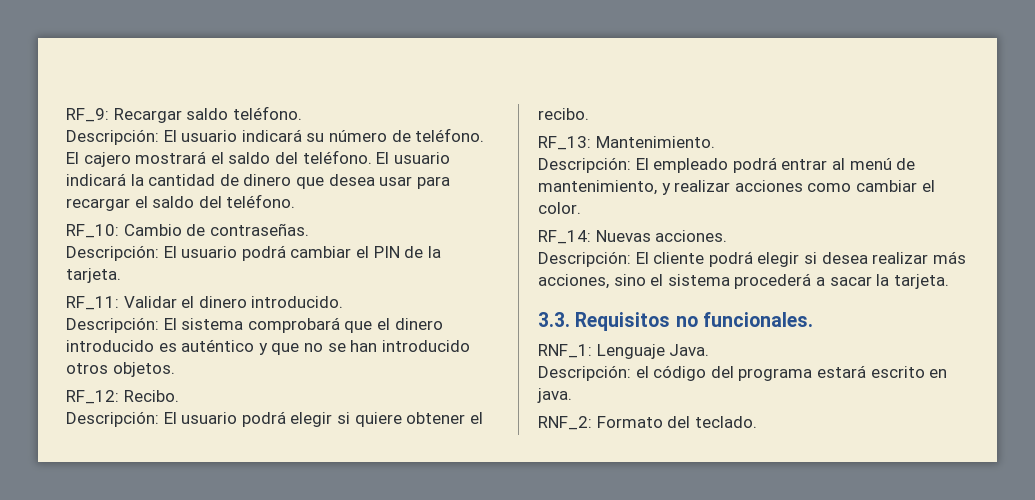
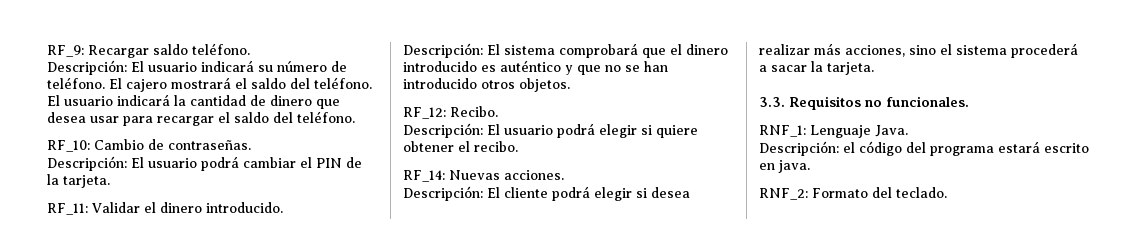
- RF_13: Mantenimiento.
- Descripción: El empleado podrá entrar al menú de mantenimiento, y realizar acciones como cambiar el color.

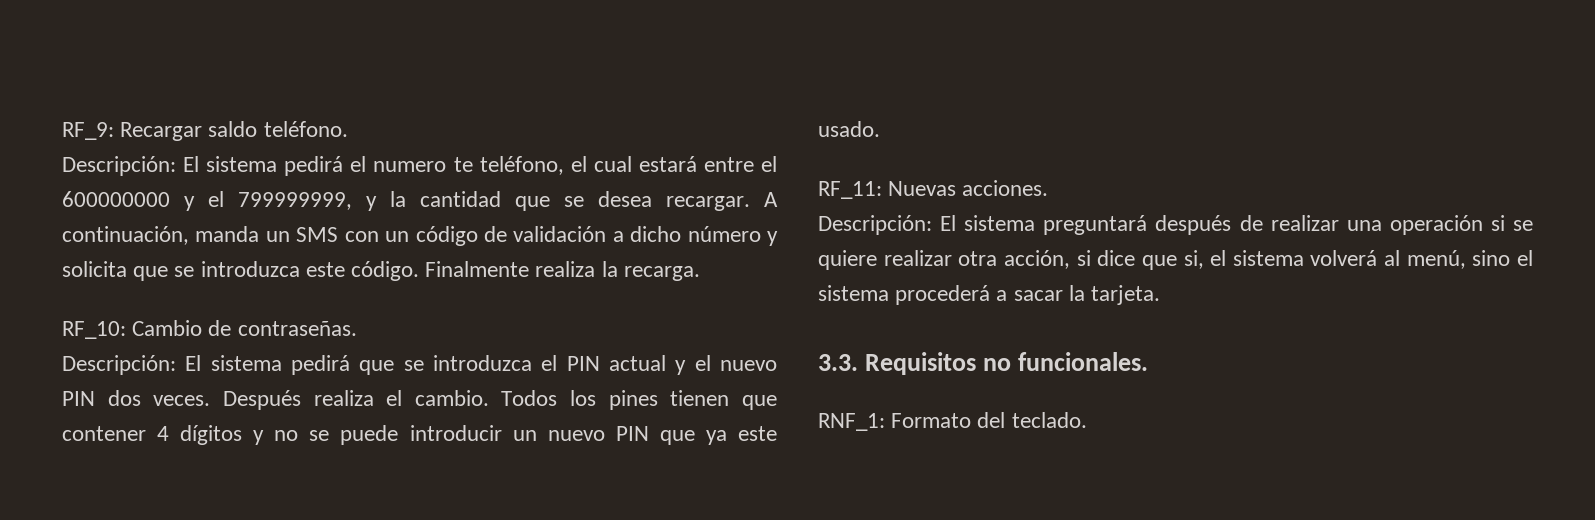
- Descripción: El usuario indicará su número de teléfono. El cajero mostrará el saldo del teléfono. El usuario indicará la cantidad de dinero que desea usar para recargar el saldo del teléfono.
+ Descripción: El sistema pedirá el numero te teléfono, el cual estará entre el 600000000 y el 799999999, y la cantidad que se desea recargar. A continuación, manda un SMS con un código de validación a dicho número y solicita que se introduzca este código. Finalmente realiza la recarga.
- Descripción: El usuario podrá cambiar el PIN de la tarjeta.
- RF_11: Validar el dinero introducido.
- Descripción: El sistema comprobará que el dinero introducido es auténtico y que no se han introducido otros objetos.
- RF_12: Recibo.
- Descripción: El usuario podrá elegir si quiere obtener el recibo.
- RF_14: Nuevas acciones.
- Descripción: El cliente podrá elegir si desea realizar más acciones, sino el sistema procederá a sacar la tarjeta.
+ Descripción: El sistema pedirá que se introduzca el PIN actual y el nuevo PIN dos veces. Después realiza el cambio. Todos los pines tienen que contener 4 dígitos y no se puede introducir un nuevo PIN que ya este usado.
+ RF_11: Nuevas acciones.
+ Descripción: El sistema preguntará después de realizar una operación si se quiere realizar otra acción, si dice que si, el sistema volverá al menú, sino el sistema procederá a sacar la tarjeta.
- RNF_1: Lenguaje Java.
- Descripción: el código del programa estará escrito en java.
- RNF_2: Formato del teclado.
+ RNF_1: Formato del teclado.

